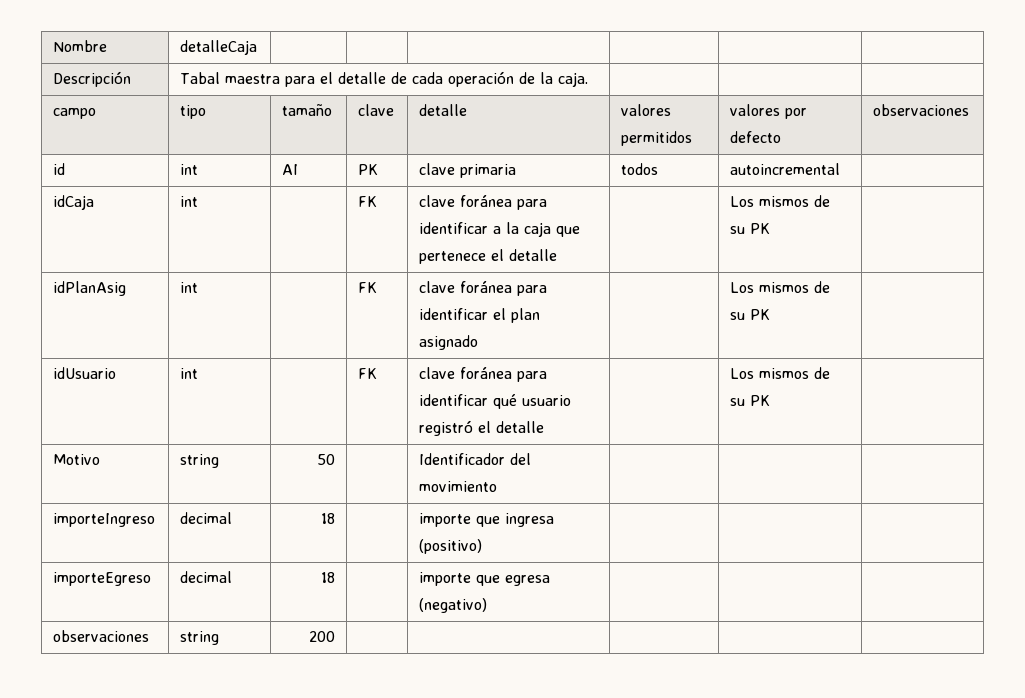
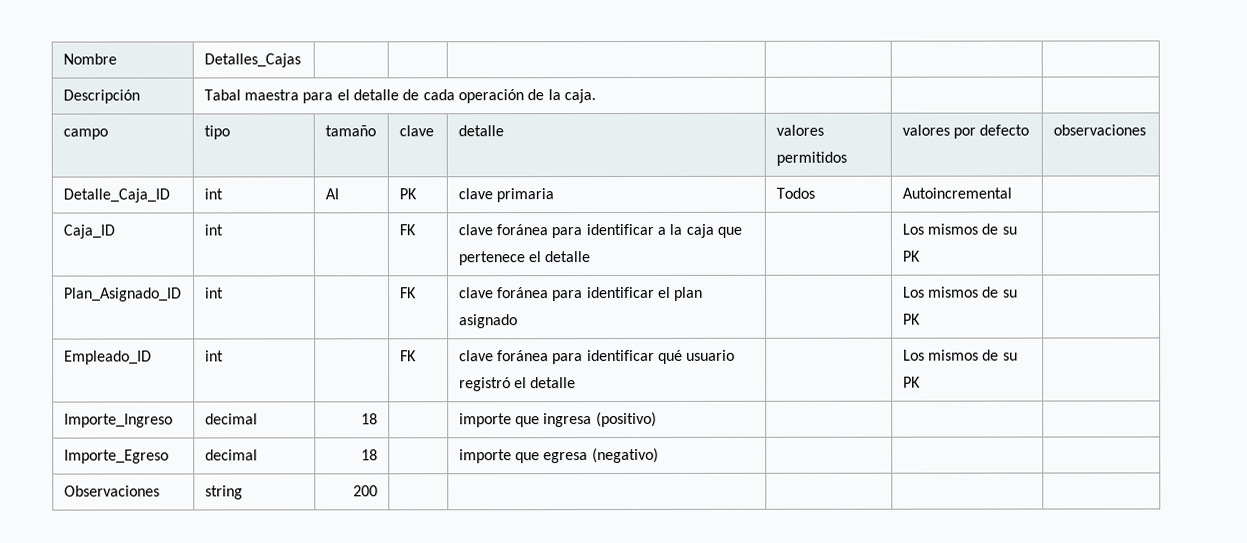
- Nombre | detalleCaja | | | | | |
+ Nombre | Detalles_Cajas | | | | | |
- id | int | AI | PK | clave primaria | todos | autoincremental |
- idCaja | int | | FK | clave foránea para identificar a la caja que pertenece el detalle | | Los mismos de su PK |
+ Detalle_Caja_ID | int | AI | PK | clave primaria | Todos | Autoincremental |
+ Caja_ID | int | | FK | clave foránea para identificar a la caja que pertenece el detalle | | Los mismos de su PK |
- idPlanAsig | int | | FK | clave foránea para identificar el plan asignado | | Los mismos de su PK |
+ Plan_Asignado_ID | int | | FK | clave foránea para identificar el plan asignado | | Los mismos de su PK |
- idUsuario | int | | FK | clave foránea para identificar qué usuario registró el detalle | | Los mismos de su PK |
+ Empleado_ID | int | | FK | clave foránea para identificar qué usuario registró el detalle | | Los mismos de su PK |
- Motivo | string | 50 | | Identificador del movimiento | | |
- importeIngreso | decimal | 18 | | importe que ingresa (positivo) | | |
+ Importe_Ingreso | decimal | 18 | | importe que ingresa (positivo) | | |
- importeEgreso | decimal | 18 | | importe que egresa (negativo) | | |
+ Importe_Egreso | decimal | 18 | | importe que egresa (negativo) | | |
- observaciones | string | 200 | | | | |
+ Observaciones | string | 200 | | | | |

